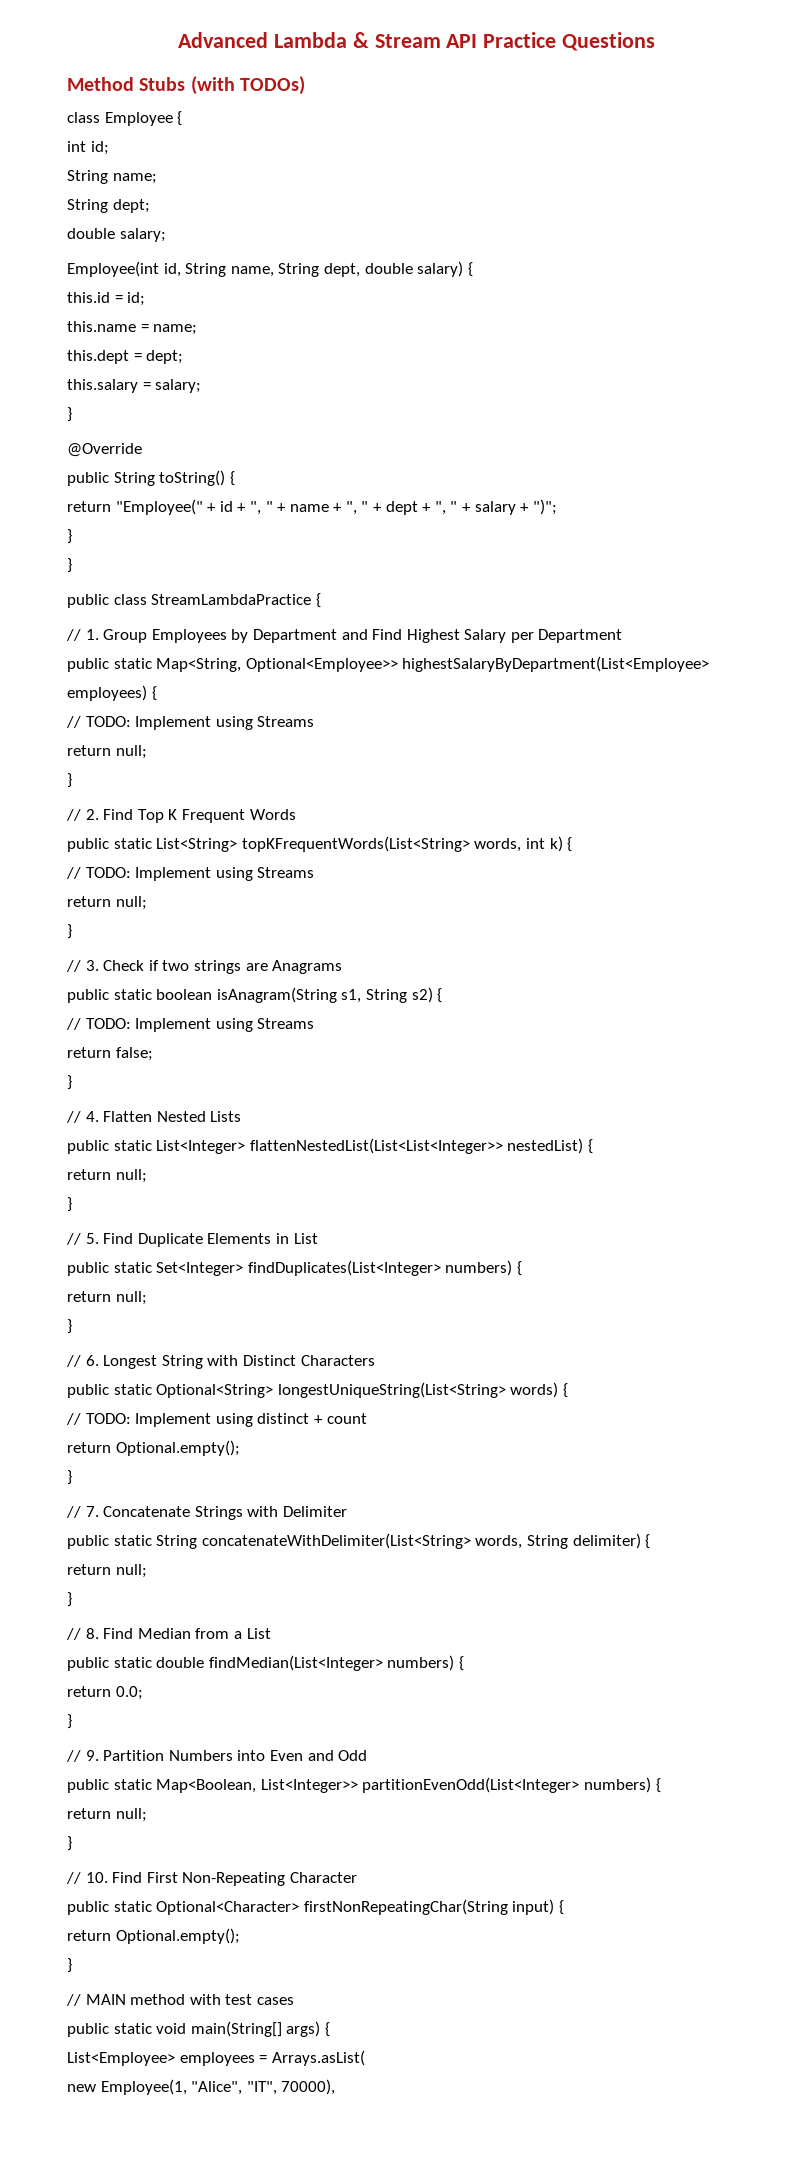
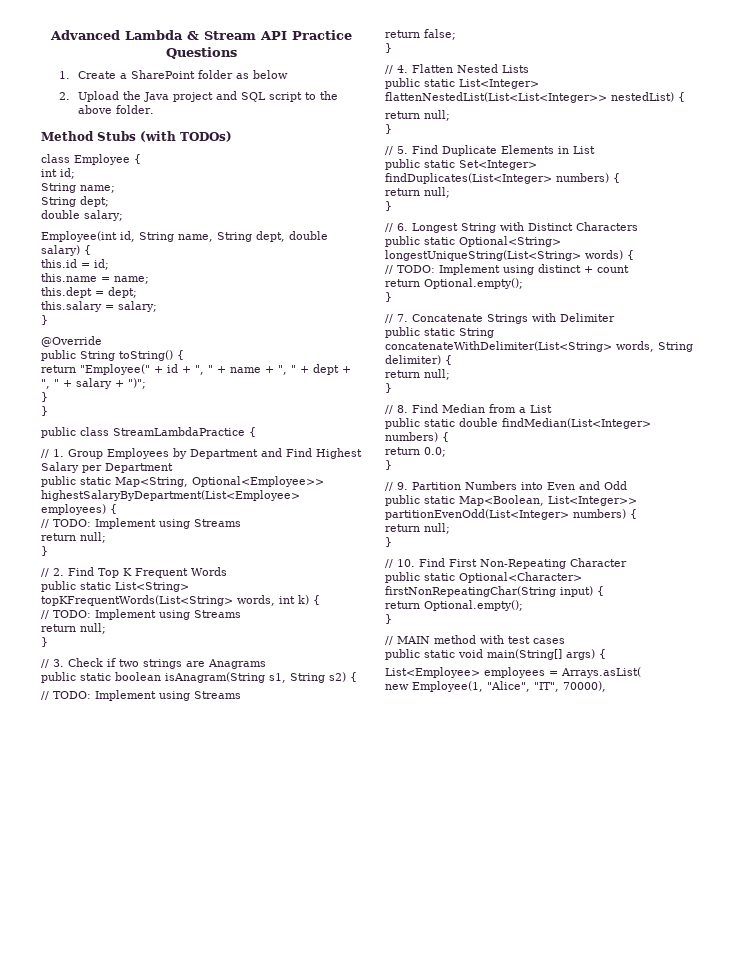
+ 1. Create a SharePoint folder as below
+ 2. Upload the Java project and SQL script to the above folder.

